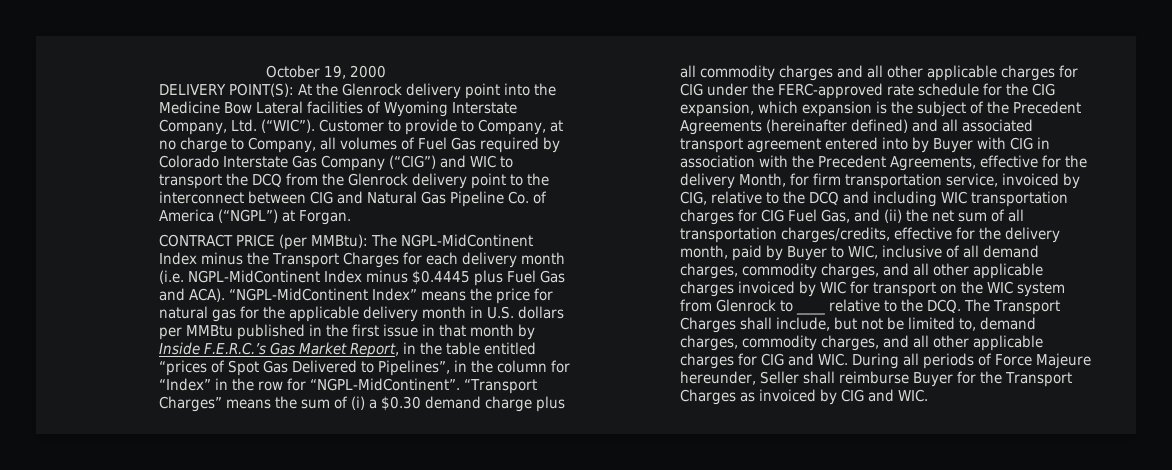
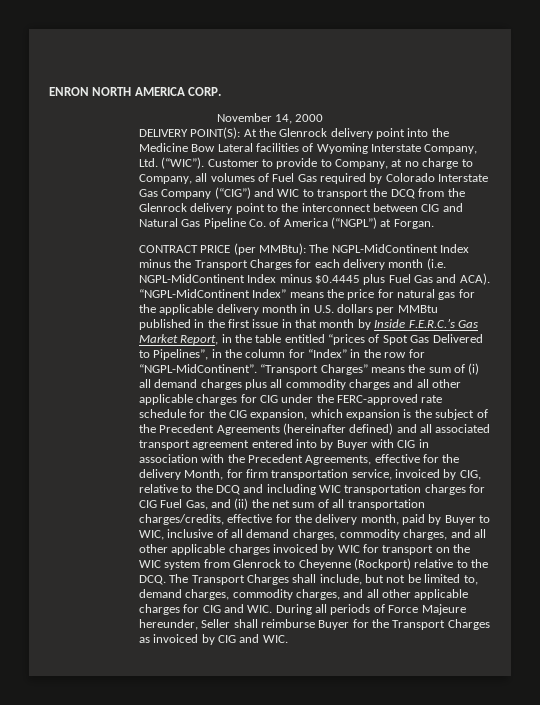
- October 19, 2000
+ ENRON NORTH AMERICA CORP.
+ November 14, 2000
- “Transport Charges” means the sum of (i) a $0.30 demand charge plus all commodity charges and all other applicable charges for CIG under the FERC-approved rate schedule for the CIG expansion, which expansion is the subject of the Precedent Agreements (hereinafter defined) and all associated transport agreement entered into by Buyer with CIG in association with the Precedent Agreements, effective for the delivery Month, for firm transportation service, invoiced by CIG, relative to the DCQ and including WIC transportation charges for CIG Fuel Gas, and (ii) the net sum of all transportation charges/credits, effective for the delivery month, paid by Buyer to WIC, inclusive of all demand charges, commodity charges, and all other applicable charges invoiced by WIC for transport on the WIC system from Glenrock to ____ relative to the DCQ. The Transport Charges shall include, but not be limited to, demand charges, commodity charges, and all other applicable charges for CIG and WIC. During all periods of Force Majeure hereunder, Seller shall reimburse Buyer for the Transport Charges as invoiced by CIG and WIC.
+ “Transport Charges” means the sum of (i) all demand charges plus all commodity charges and all other applicable charges for CIG under the FERC-approved rate schedule for the CIG expansion, which expansion is the subject of the Precedent Agreements (hereinafter defined) and all associated transport agreement entered into by Buyer with CIG in association with the Precedent Agreements, effective for the delivery Month, for firm transportation service, invoiced by CIG, relative to the DCQ and including WIC transportation charges for CIG Fuel Gas, and (ii) the net sum of all transportation charges/credits, effective for the delivery month, paid by Buyer to WIC, inclusive of all demand charges, commodity charges, and all other applicable charges invoiced by WIC for transport on the WIC system from Glenrock to Cheyenne (Rockport) relative to the DCQ. The Transport Charges shall include, but not be limited to, demand charges, commodity charges, and all other applicable charges for CIG and WIC. During all periods of Force Majeure hereunder, Seller shall reimburse Buyer for the Transport Charges as invoiced by CIG and WIC.

